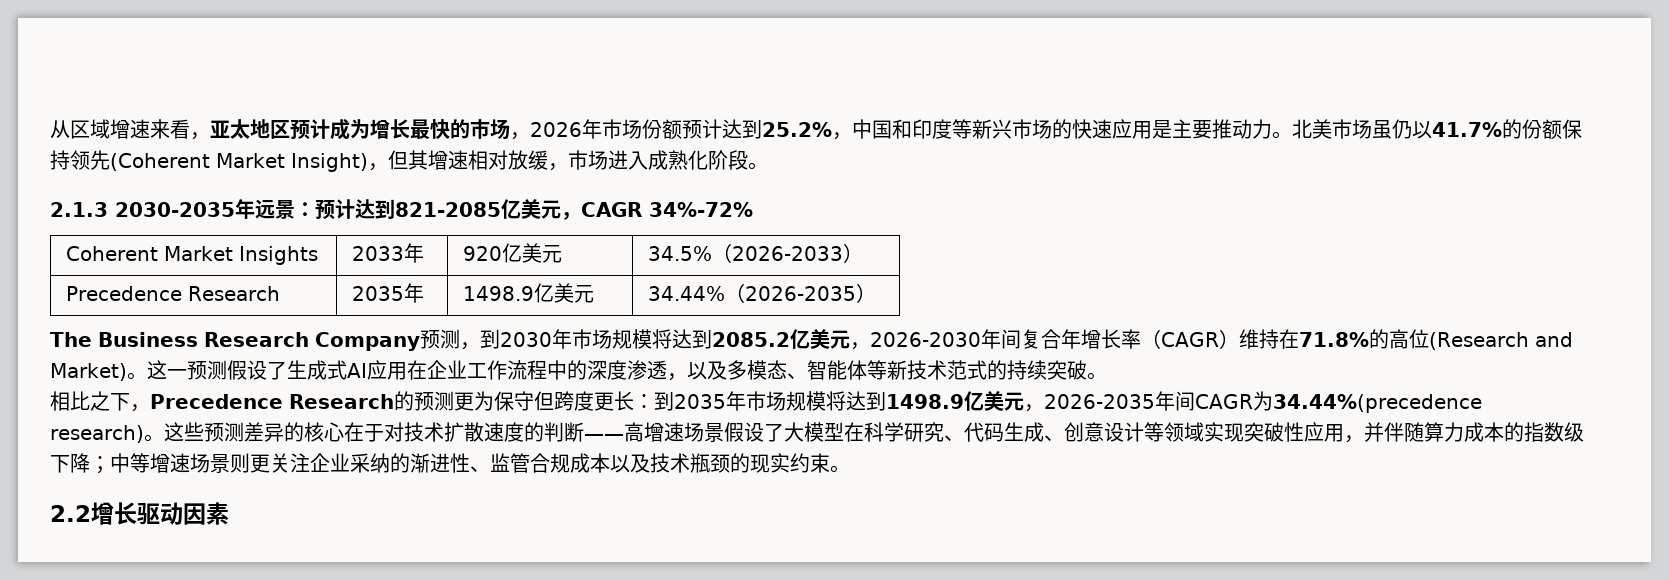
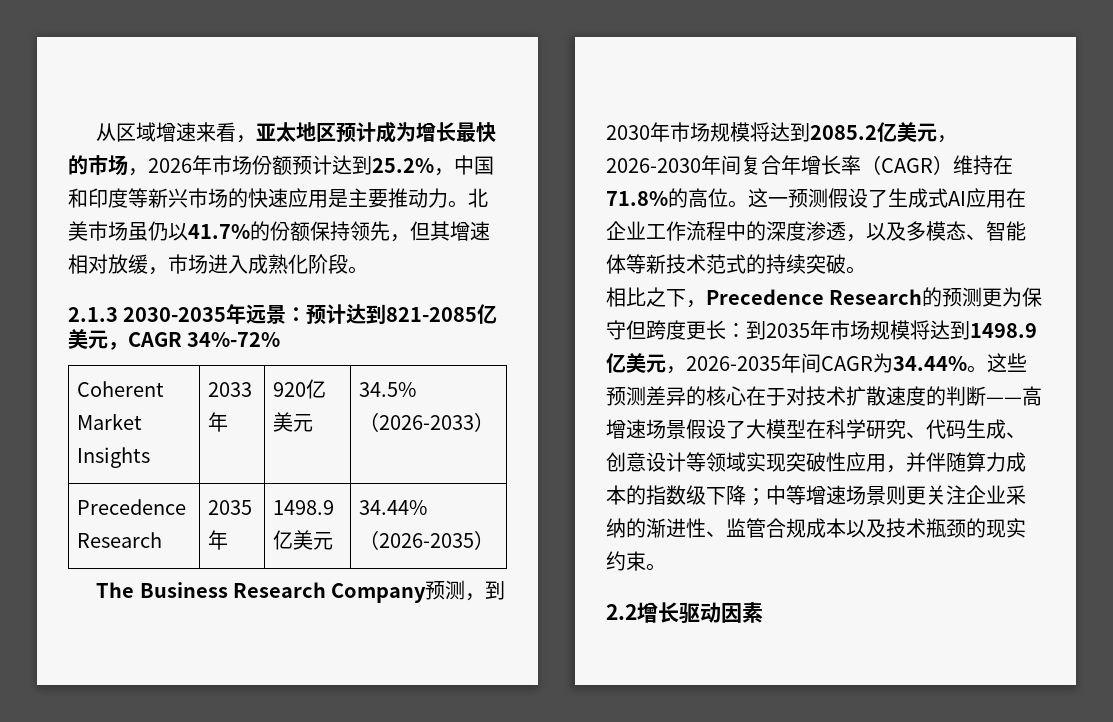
- 北美市场虽仍以41.7%的份额保持领先(Coherent Market Insight)，但其增速相对放缓，市场进入成熟化阶段。
+ 北美市场虽仍以41.7%的份额保持领先，但其增速相对放缓，市场进入成熟化阶段。
- The Business Research Company预测，到2030年市场规模将达到2085.2亿美元，2026-2030年间复合年增长率（CAGR）维持在71.8%的高位(Research and Market)。
+ The Business Research Company预测，到2030年市场规模将达到2085.2亿美元，2026-2030年间复合年增长率（CAGR）维持在71.8%的高位。
- 相比之下，Precedence Research的预测更为保守但跨度更长：到2035年市场规模将达到1498.9亿美元，2026-2035年间CAGR为34.44%(precedence research)。
+ 相比之下，Precedence Research的预测更为保守但跨度更长：到2035年市场规模将达到1498.9亿美元，2026-2035年间CAGR为34.44%。

